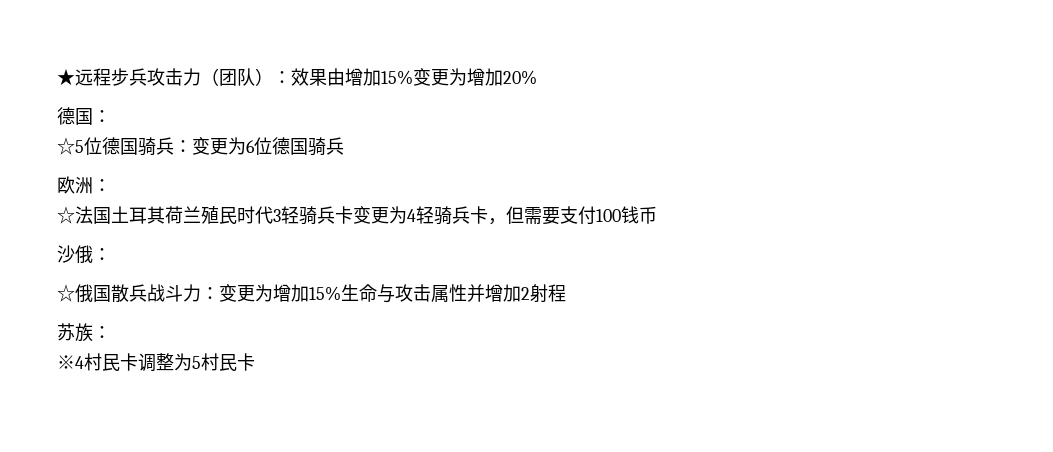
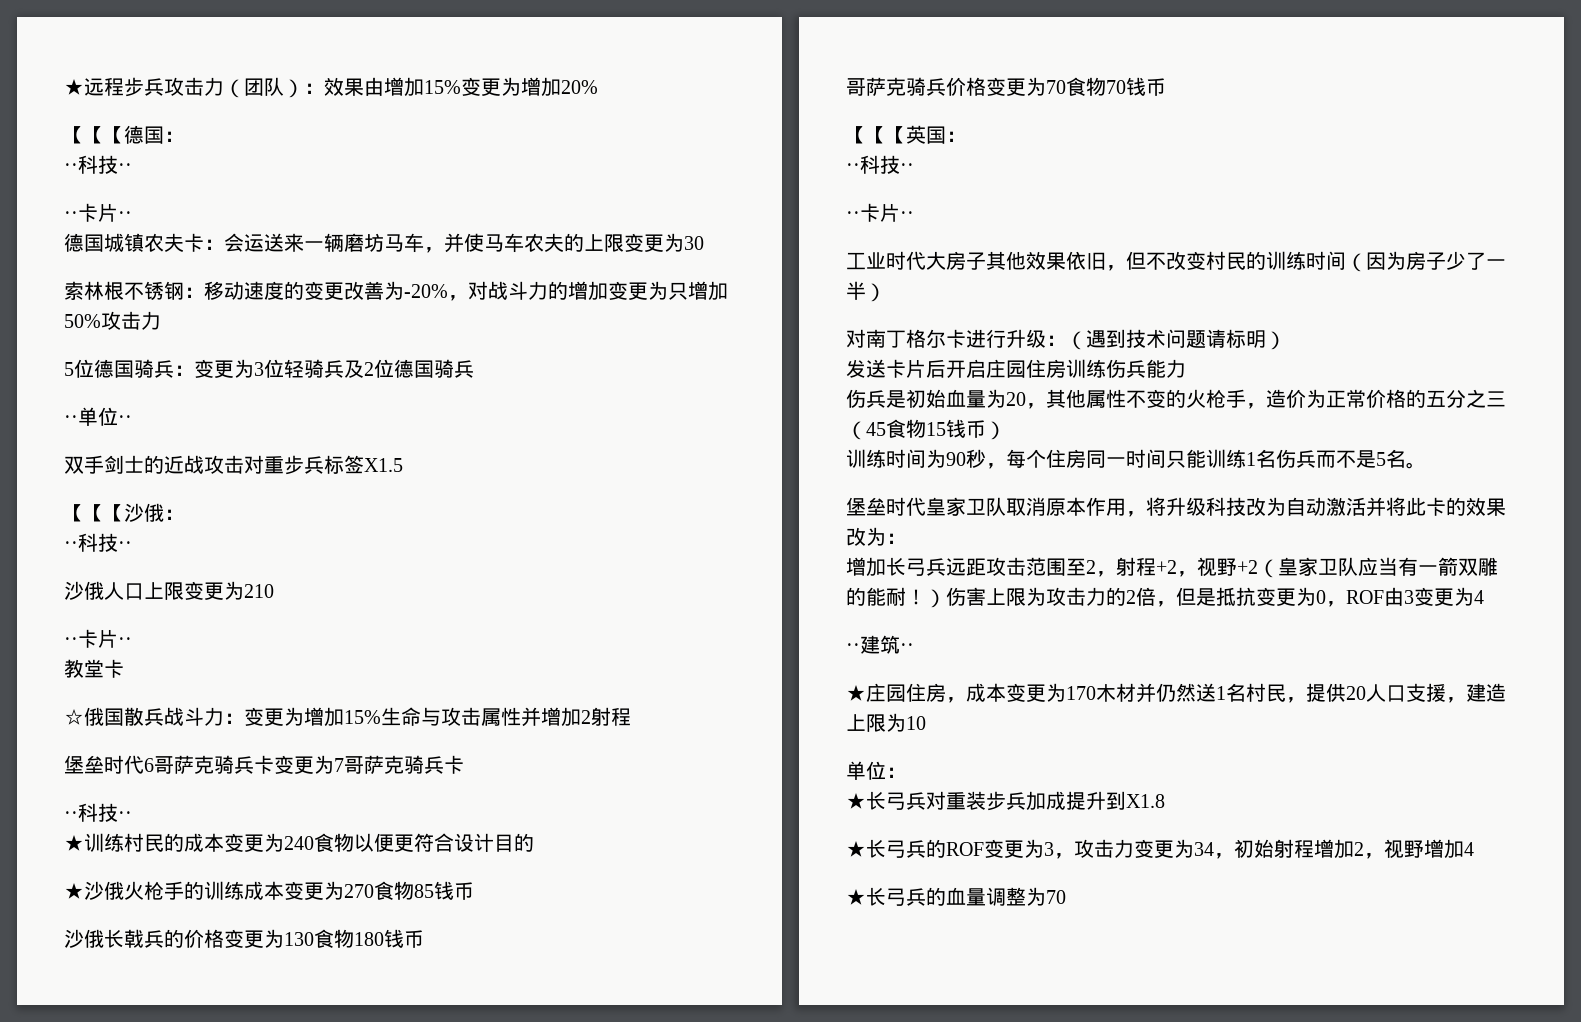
- 德国：
- ☆5位德国骑兵：变更为6位德国骑兵
- 欧洲：
- ☆法国土耳其荷兰殖民时代3轻骑兵卡变更为4轻骑兵卡，但需要支付100钱币
- 沙俄：
+ 【【【德国：
+ ··科技··
+ ··卡片··
+ 德国城镇农夫卡：会运送来一辆磨坊马车，并使马车农夫的上限变更为30
+ 索林根不锈钢：移动速度的变更改善为-20%，对战斗力的增加变更为只增加50%攻击力
+ 5位德国骑兵：变更为3位轻骑兵及2位德国骑兵
+ ··单位··
+ 双手剑士的近战攻击对重步兵标签X1.5
+ 【【【沙俄：
+ ··科技··
+ 沙俄人口上限变更为210
+ ··卡片··
+ 教堂卡
- 苏族：
- ※4村民卡调整为5村民卡
+ 堡垒时代6哥萨克骑兵卡变更为7哥萨克骑兵卡
+ ··科技··
+ ★训练村民的成本变更为240食物以便更符合设计目的
+ ★沙俄火枪手的训练成本变更为270食物85钱币
+ 沙俄长戟兵的价格变更为130食物180钱币
+ 哥萨克骑兵价格变更为70食物70钱币
+ 【【【英国：
+ ··科技··
+ ··卡片··
+ 工业时代大房子其他效果依旧，但不改变村民的训练时间（因为房子少了一半）
+ 对南丁格尔卡进行升级：（遇到技术问题请标明）
+ 发送卡片后开启庄园住房训练伤兵能力
+ 伤兵是初始血量为20，其他属性不变的火枪手，造价为正常价格的五分之三（45食物15钱币）
+ 训练时间为90秒，每个住房同一时间只能训练1名伤兵而不是5名。
+ 堡垒时代皇家卫队取消原本作用，将升级科技改为自动激活并将此卡的效果改为：
+ 增加长弓兵远距攻击范围至2，射程+2，视野+2（皇家卫队应当有一箭双雕的能耐！）伤害上限为攻击力的2倍，但是抵抗变更为0，ROF由3变更为4
+ ··建筑··
+ ★庄园住房，成本变更为170木材并仍然送1名村民，提供20人口支援，建造上限为10
+ 单位：
+ ★长弓兵对重装步兵加成提升到X1.8
+ ★长弓兵的ROF变更为3，攻击力变更为34，初始射程增加2，视野增加4
+ ★长弓兵的血量调整为70

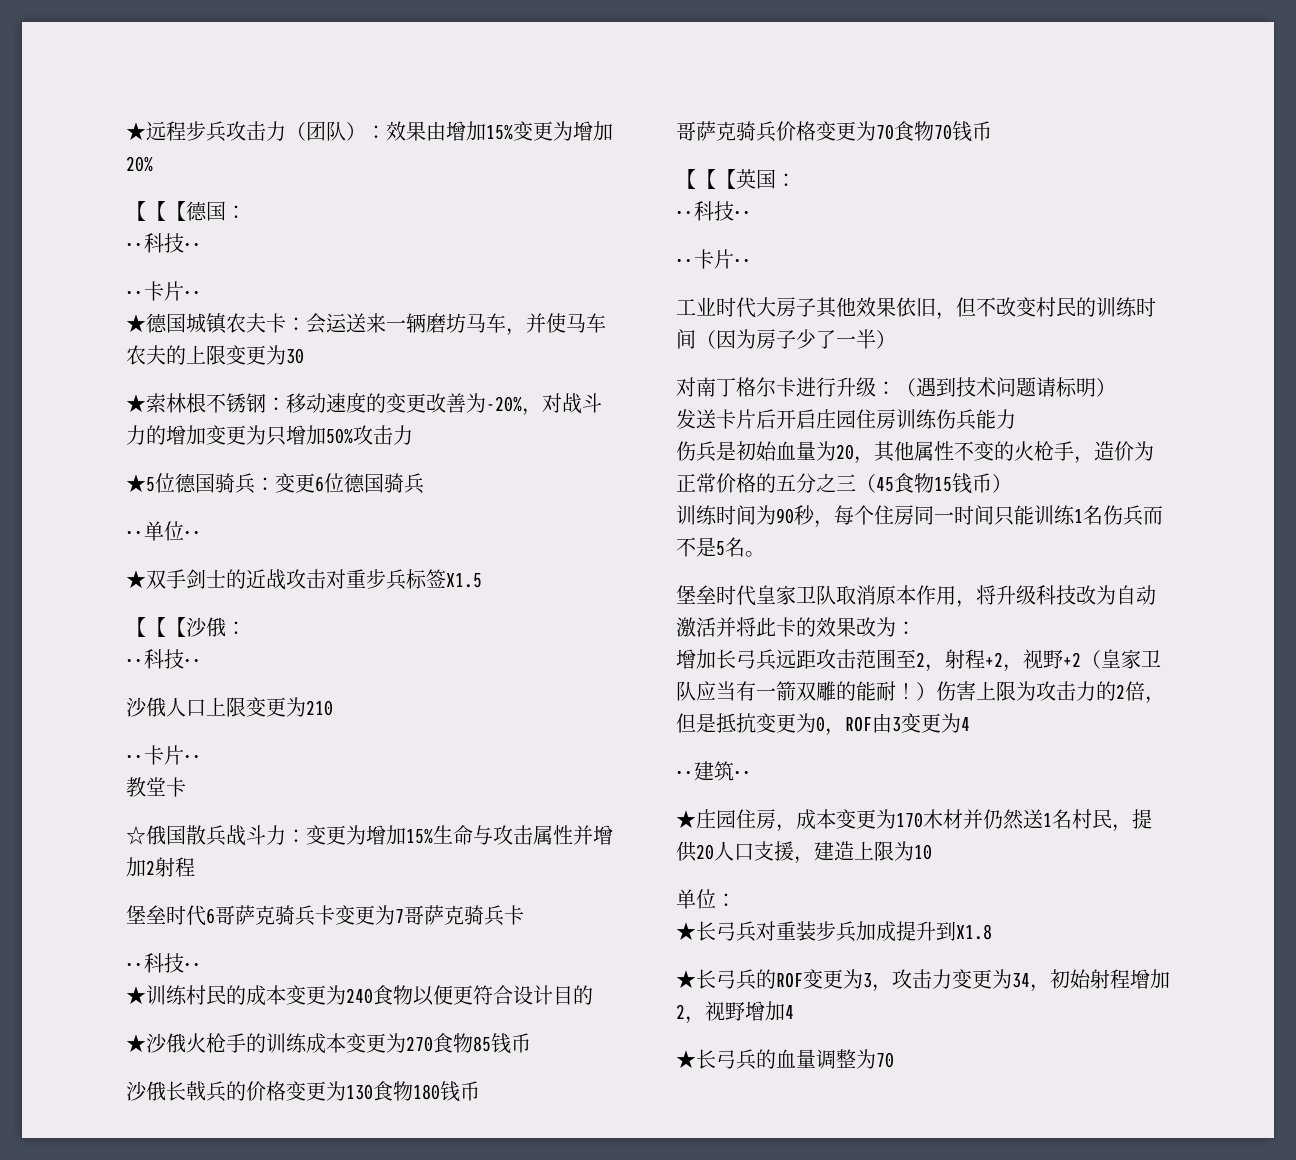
- 德国城镇农夫卡：会运送来一辆磨坊马车，并使马车农夫的上限变更为30
+ ★德国城镇农夫卡：会运送来一辆磨坊马车，并使马车农夫的上限变更为30
- 索林根不锈钢：移动速度的变更改善为-20%，对战斗力的增加变更为只增加50%攻击力
+ ★索林根不锈钢：移动速度的变更改善为-20%，对战斗力的增加变更为只增加50%攻击力
- 5位德国骑兵：变更为3位轻骑兵及2位德国骑兵
+ ★5位德国骑兵：变更6位德国骑兵
- 双手剑士的近战攻击对重步兵标签X1.5
+ ★双手剑士的近战攻击对重步兵标签X1.5

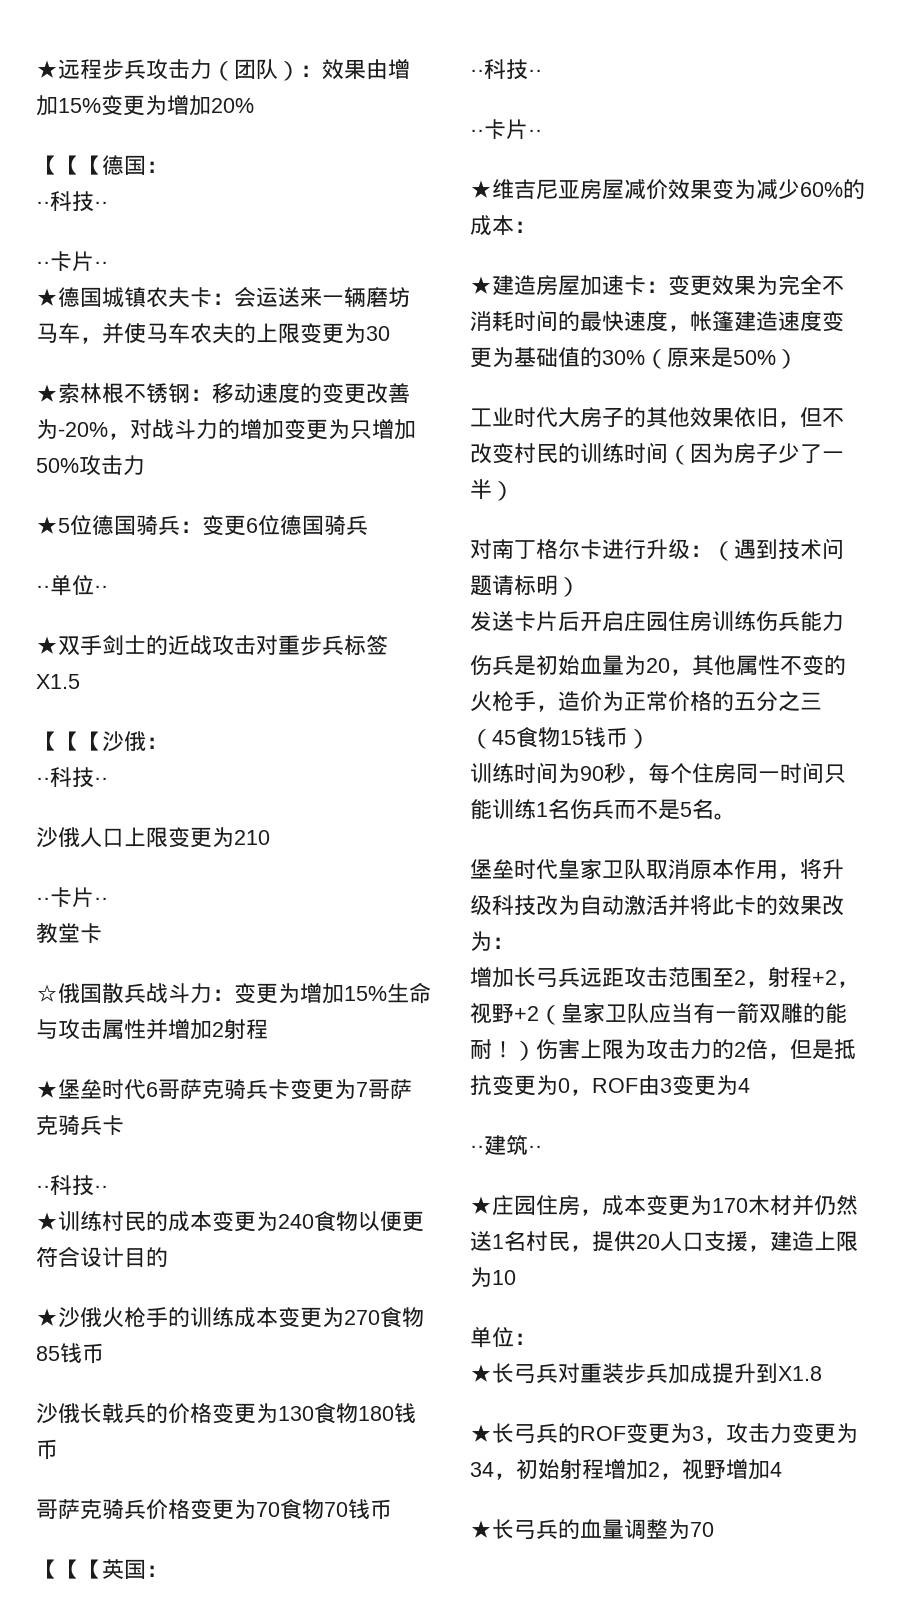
- 堡垒时代6哥萨克骑兵卡变更为7哥萨克骑兵卡
+ ★堡垒时代6哥萨克骑兵卡变更为7哥萨克骑兵卡
+ ★维吉尼亚房屋减价效果变为减少60%的成本：
+ ★建造房屋加速卡：变更效果为完全不消耗时间的最快速度，帐篷建造速度变更为基础值的30%（原来是50%）
- 工业时代大房子其他效果依旧，但不改变村民的训练时间（因为房子少了一半）
+ 工业时代大房子的其他效果依旧，但不改变村民的训练时间（因为房子少了一半）

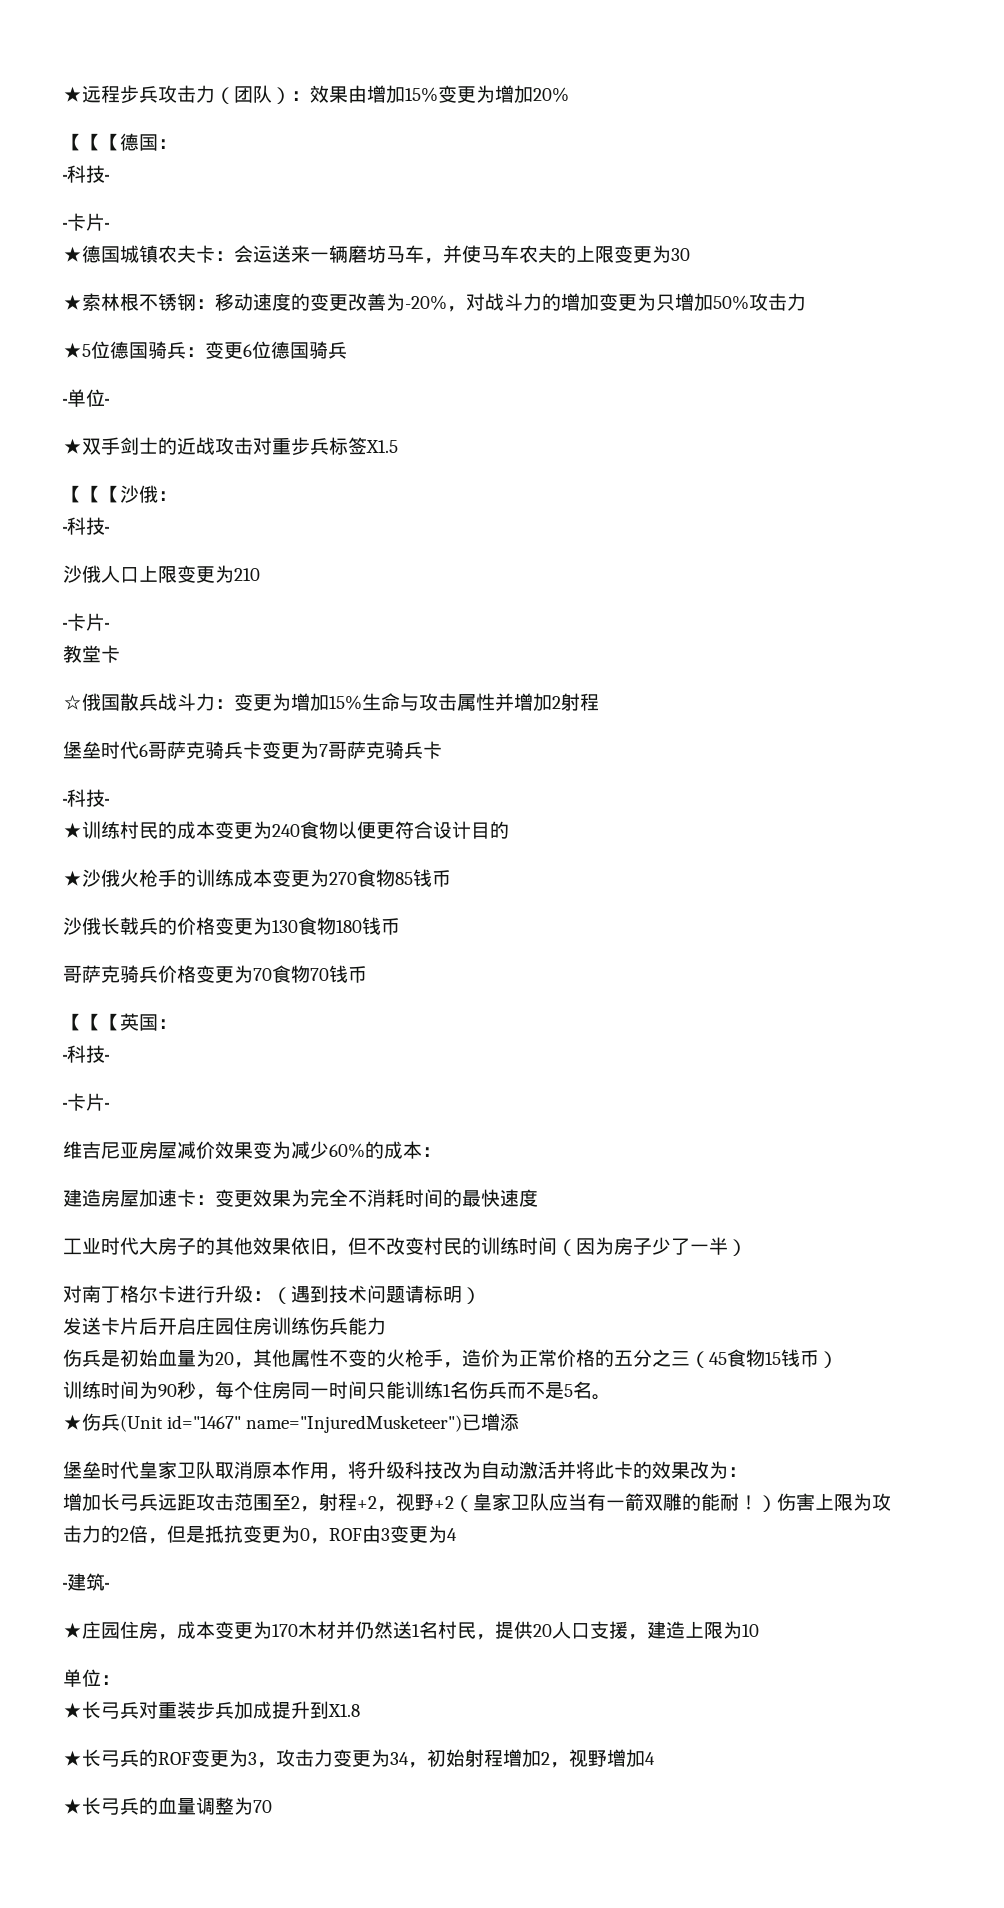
- ★堡垒时代6哥萨克骑兵卡变更为7哥萨克骑兵卡
+ 堡垒时代6哥萨克骑兵卡变更为7哥萨克骑兵卡
- ★维吉尼亚房屋减价效果变为减少60%的成本：
+ 维吉尼亚房屋减价效果变为减少60%的成本：
- ★建造房屋加速卡：变更效果为完全不消耗时间的最快速度，帐篷建造速度变更为基础值的30%（原来是50%）
+ 建造房屋加速卡：变更效果为完全不消耗时间的最快速度
+ ★伤兵(Unit id="1467" name="InjuredMusketeer")已增添

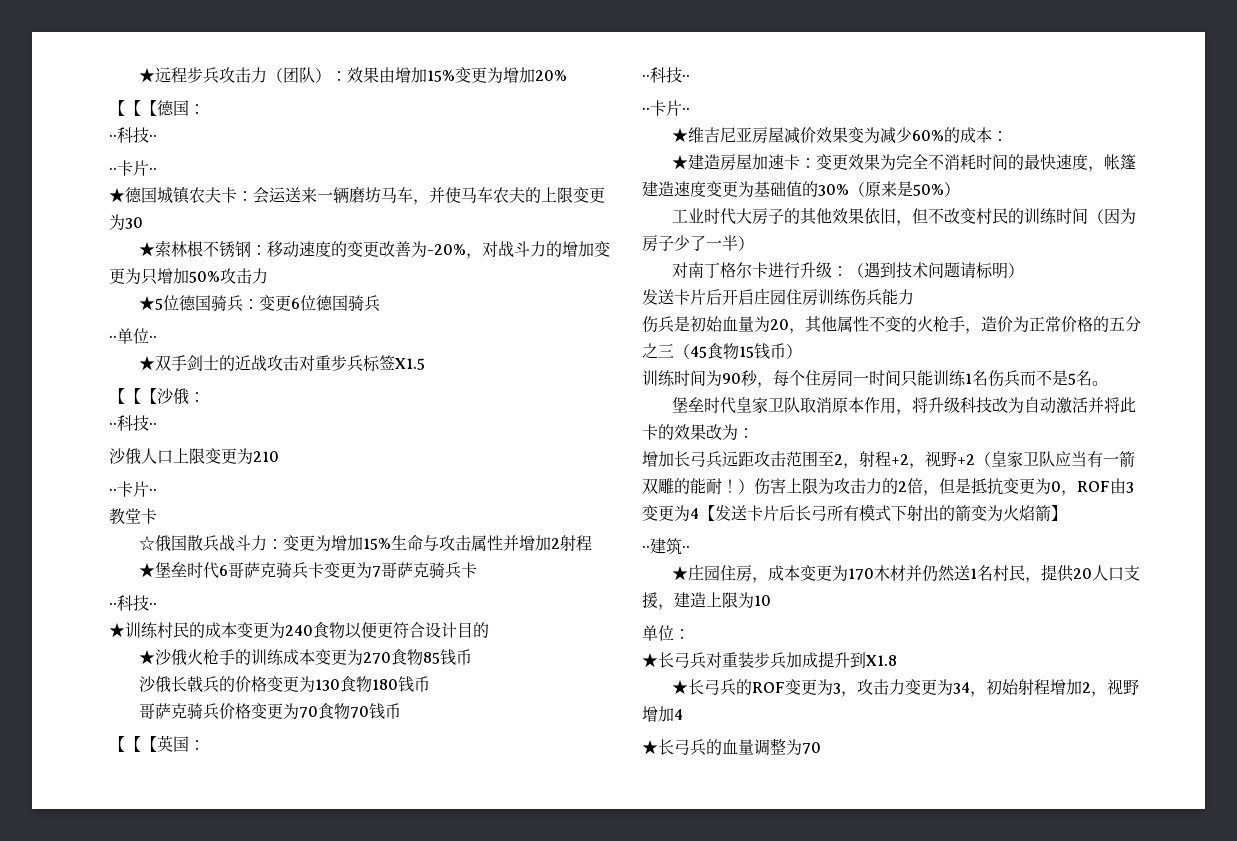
- 堡垒时代6哥萨克骑兵卡变更为7哥萨克骑兵卡
+ ★堡垒时代6哥萨克骑兵卡变更为7哥萨克骑兵卡
- 维吉尼亚房屋减价效果变为减少60%的成本：
+ ★维吉尼亚房屋减价效果变为减少60%的成本：
- 建造房屋加速卡：变更效果为完全不消耗时间的最快速度
+ ★建造房屋加速卡：变更效果为完全不消耗时间的最快速度，帐篷建造速度变更为基础值的30%（原来是50%）
- ★伤兵(Unit id="1467" name="InjuredMusketeer")已增添
- 增加长弓兵远距攻击范围至2，射程+2，视野+2（皇家卫队应当有一箭双雕的能耐！）伤害上限为攻击力的2倍，但是抵抗变更为0，ROF由3变更为4
+ 增加长弓兵远距攻击范围至2，射程+2，视野+2（皇家卫队应当有一箭双雕的能耐！）伤害上限为攻击力的2倍，但是抵抗变更为0，ROF由3变更为4【发送卡片后长弓所有模式下射出的箭变为火焰箭】

